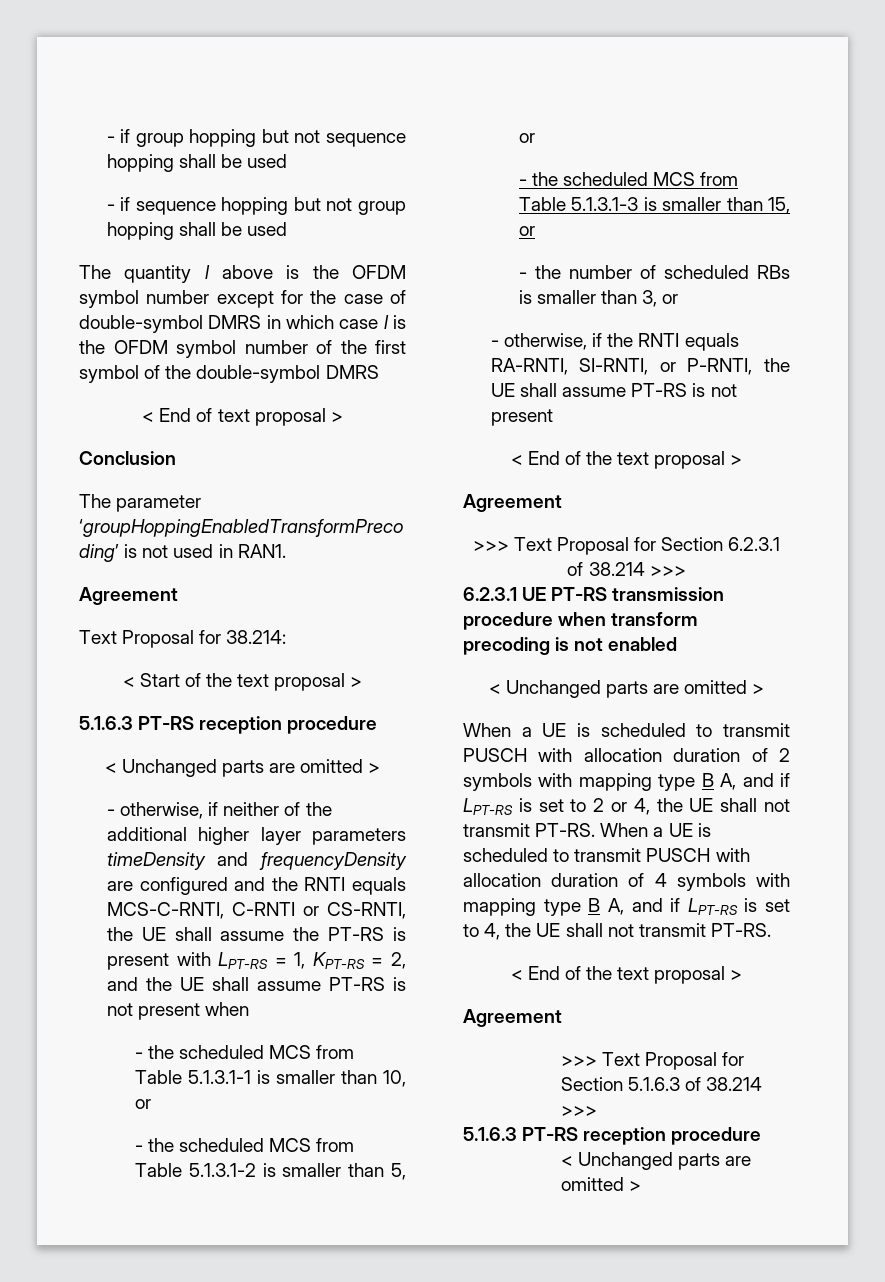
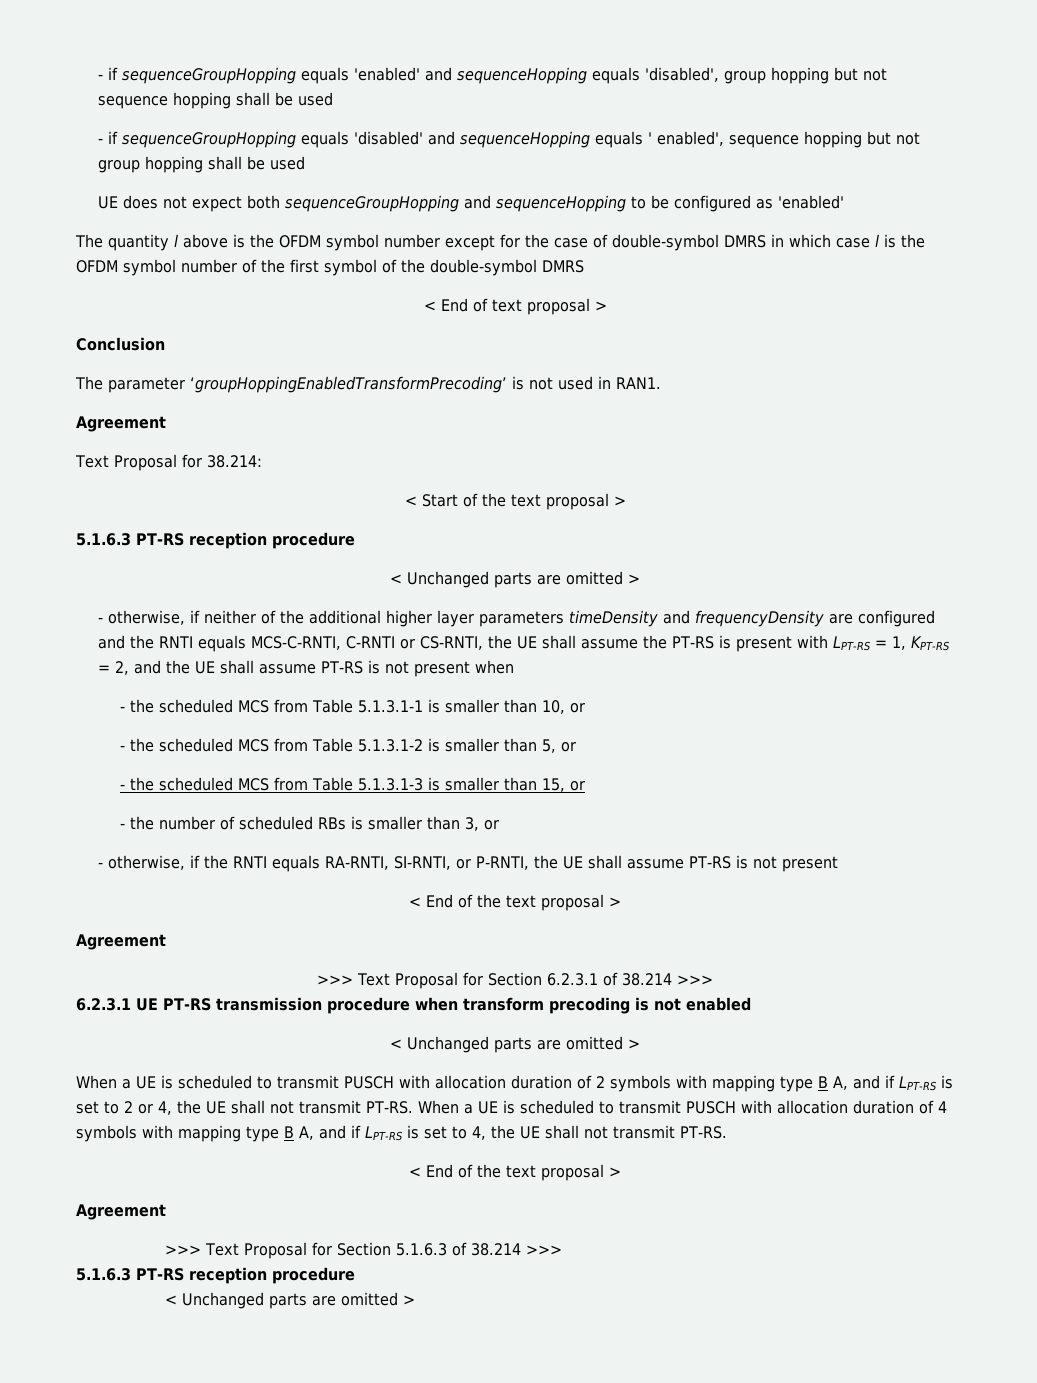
- - if group hopping but not sequence hopping shall be used
+ - if sequenceGroupHopping equals 'enabled' and sequenceHopping equals 'disabled', group hopping but not sequence hopping shall be used
- - if sequence hopping but not group hopping shall be used
+ - if sequenceGroupHopping equals 'disabled' and sequenceHopping equals ' enabled', sequence hopping but not group hopping shall be used
+ UE does not expect both sequenceGroupHopping and sequenceHopping to be configured as 'enabled'

